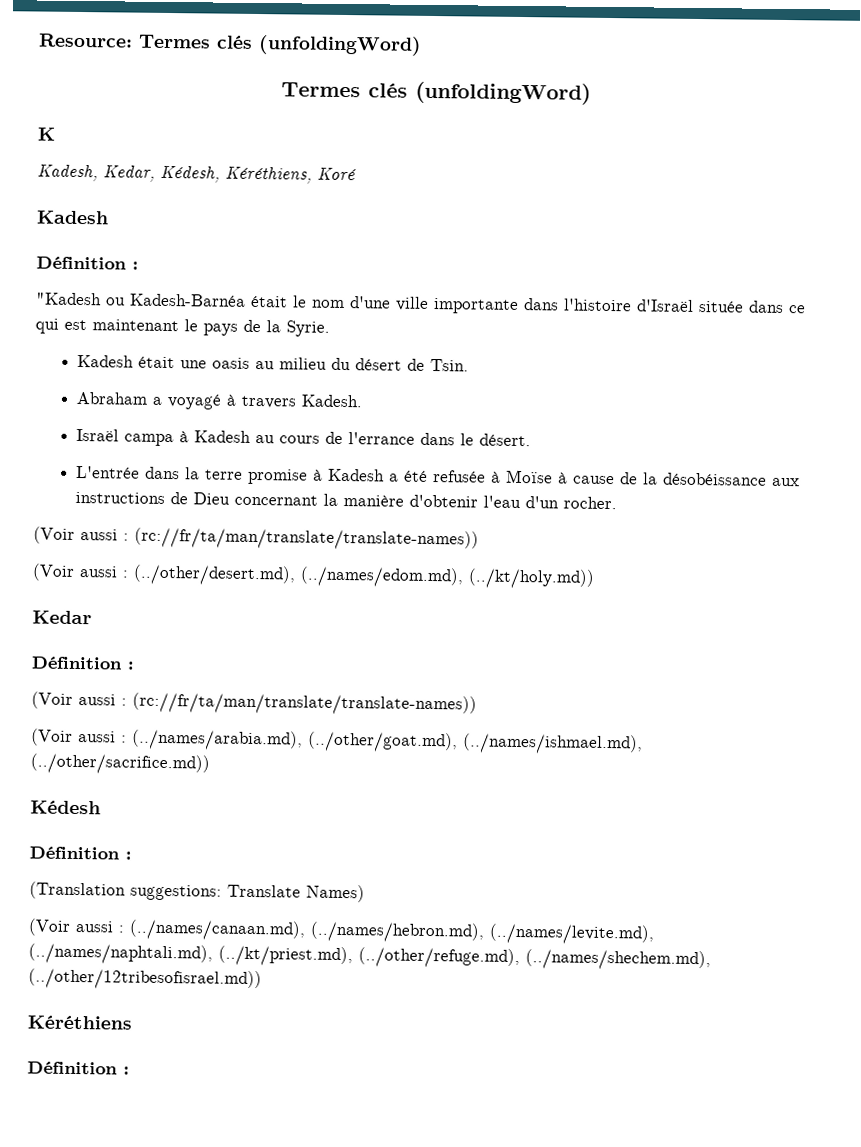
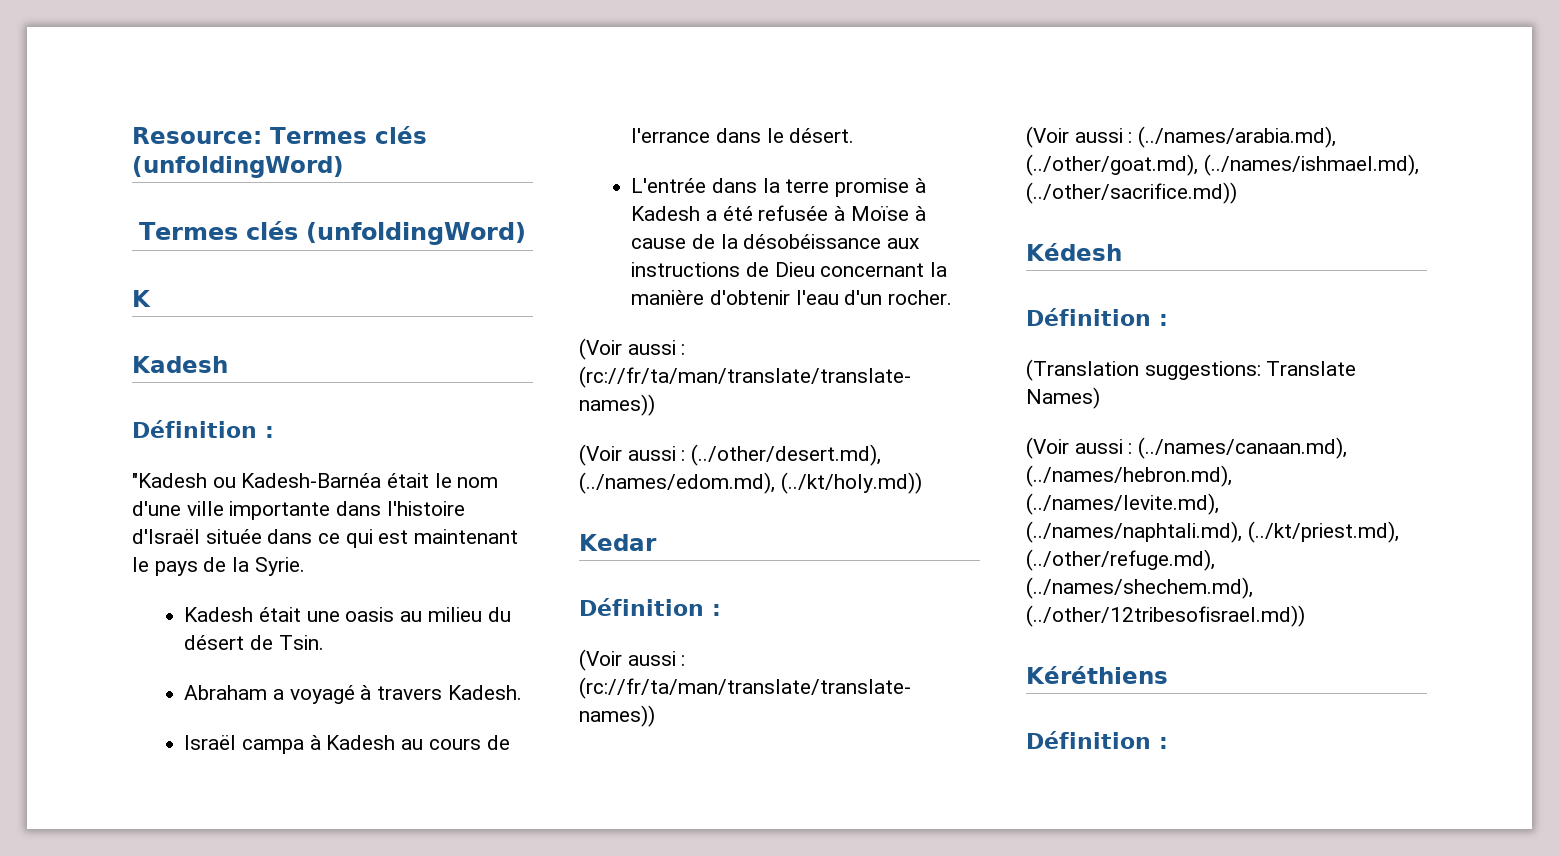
- Kadesh, Kedar, Kédesh, Kéréthiens, Koré

